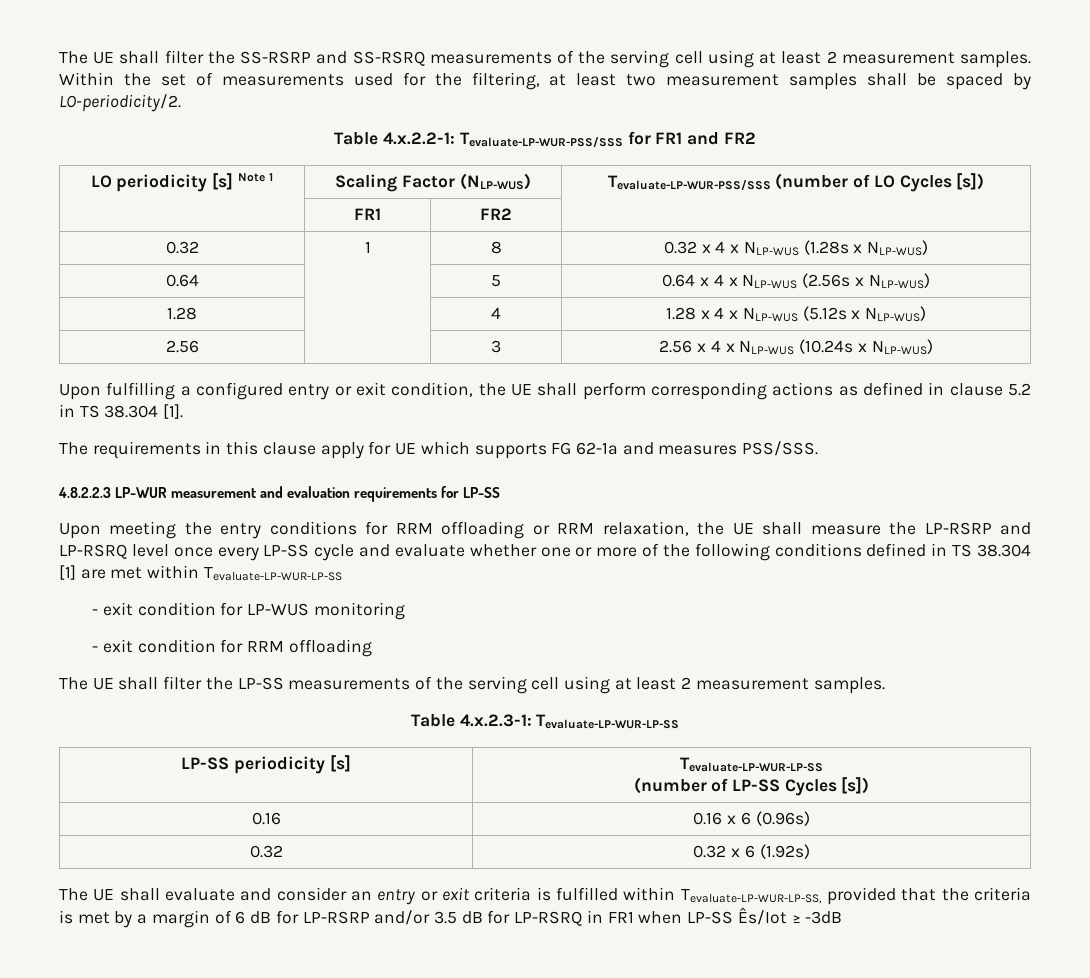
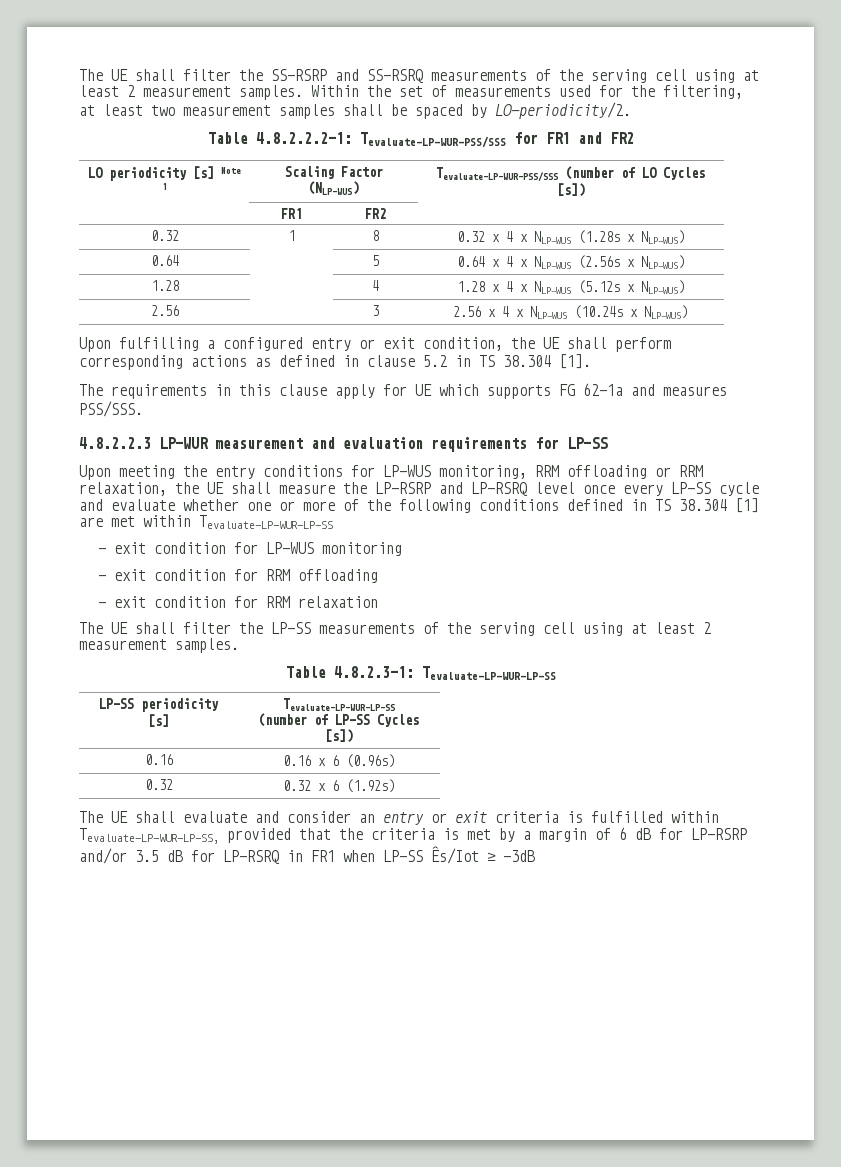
- Table 4.x.2.2-1: Tevaluate-LP-WUR-PSS/SSS for FR1 and FR2
+ Table 4.8.2.2.2-1: Tevaluate-LP-WUR-PSS/SSS for FR1 and FR2
- Upon meeting the entry conditions for RRM offloading or RRM relaxation, the UE shall measure the LP-RSRP and LP-RSRQ level once every LP-SS cycle and evaluate whether one or more of the following conditions defined in TS 38.304 [1] are met within Tevaluate-LP-WUR-LP-SS
+ Upon meeting the entry conditions for LP-WUS monitoring, RRM offloading or RRM relaxation, the UE shall measure the LP-RSRP and LP-RSRQ level once every LP-SS cycle and evaluate whether one or more of the following conditions defined in TS 38.304 [1] are met within Tevaluate-LP-WUR-LP-SS
+ - exit condition for RRM relaxation
- Table 4.x.2.3-1: Tevaluate-LP-WUR-LP-SS
+ Table 4.8.2.3-1: Tevaluate-LP-WUR-LP-SS

